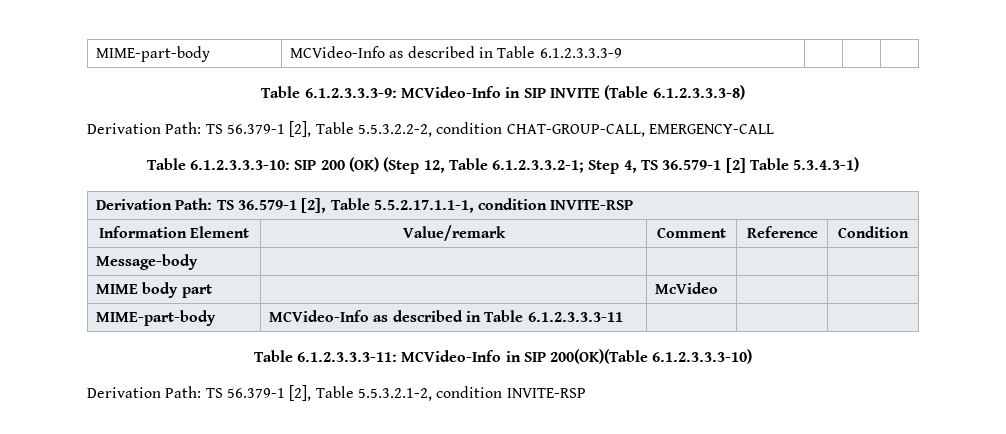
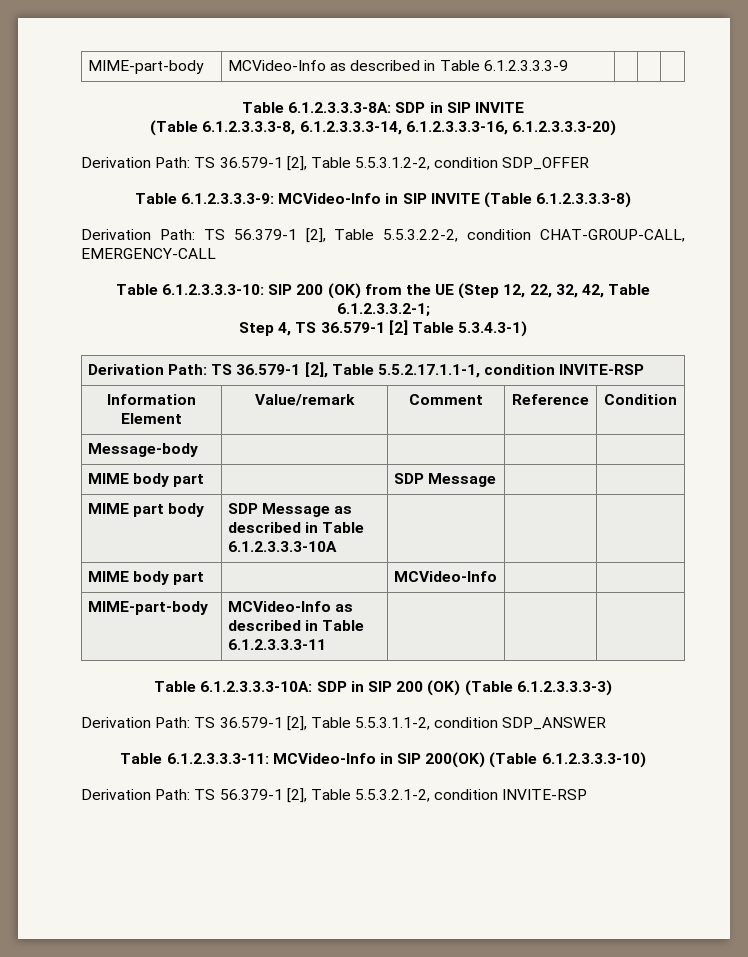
+ Table 6.1.2.3.3.3-8A: SDP in SIP INVITE
+ (Table 6.1.2.3.3.3-8, 6.1.2.3.3.3-14, 6.1.2.3.3.3-16, 6.1.2.3.3.3-20)
+ Derivation Path: TS 36.579-1 [2], Table 5.5.3.1.2-2, condition SDP_OFFER
- Table 6.1.2.3.3.3-10: SIP 200 (OK) (Step 12, Table 6.1.2.3.3.2-1; Step 4, TS 36.579-1 [2] Table 5.3.4.3-1)
+ Table 6.1.2.3.3.3-10: SIP 200 (OK) from the UE (Step 12, 22, 32, 42, Table 6.1.2.3.3.2-1;
+ Step 4, TS 36.579-1 [2] Table 5.3.4.3-1)
- MIME body part | | McVideo | |
+ MIME body part | | SDP Message | |
+ MIME part body | SDP Message as described in Table 6.1.2.3.3.3-10A | | |
+ MIME body part | | MCVideo-Info | |
+ Table 6.1.2.3.3.3-10A: SDP in SIP 200 (OK) (Table 6.1.2.3.3.3-3)
+ Derivation Path: TS 36.579-1 [2], Table 5.5.3.1.1-2, condition SDP_ANSWER
- Table 6.1.2.3.3.3-11: MCVideo-Info in SIP 200(OK)(Table 6.1.2.3.3.3-10)
+ Table 6.1.2.3.3.3-11: MCVideo-Info in SIP 200(OK) (Table 6.1.2.3.3.3-10)

